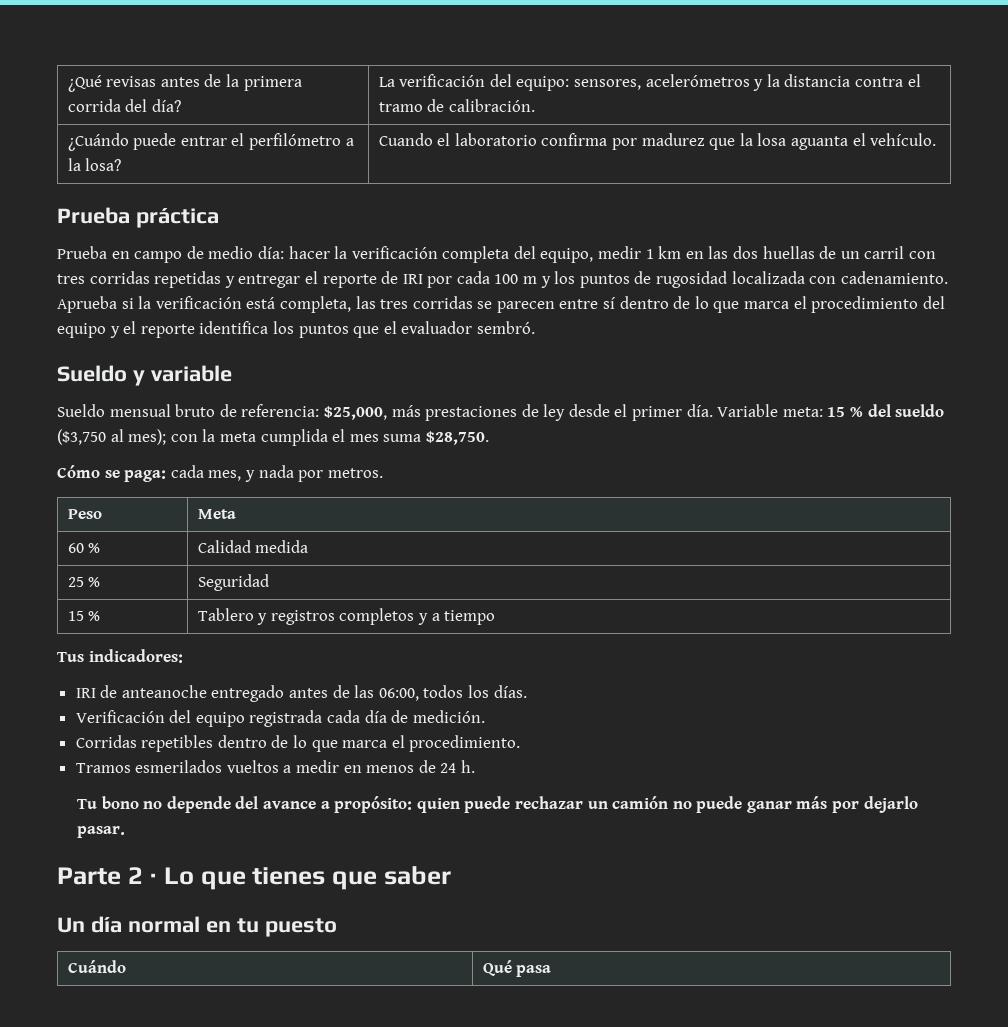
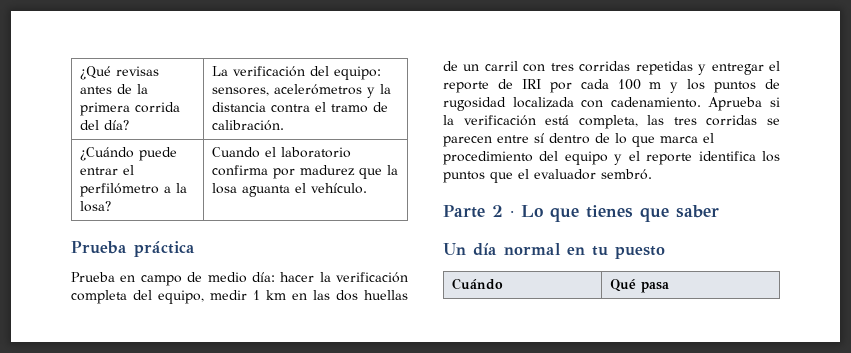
- Sueldo y variable
- Sueldo mensual bruto de referencia: $25,000, más prestaciones de ley desde el primer día. Variable meta: 15 % del sueldo ($3,750 al mes); con la meta cumplida el mes suma $28,750.
- Cómo se paga: cada mes, y nada por metros.
- Peso | Meta
- 60 % | Calidad medida
- 25 % | Seguridad
- 15 % | Tablero y registros completos y a tiempo
- Tus indicadores:
- IRI de anteanoche entregado antes de las 06:00, todos los días.
- Verificación del equipo registrada cada día de medición.
- Corridas repetibles dentro de lo que marca el procedimiento.
- Tramos esmerilados vueltos a medir en menos de 24 h.
- Tu bono no depende del avance a propósito: quien puede rechazar un camión no puede ganar más por dejarlo pasar.

